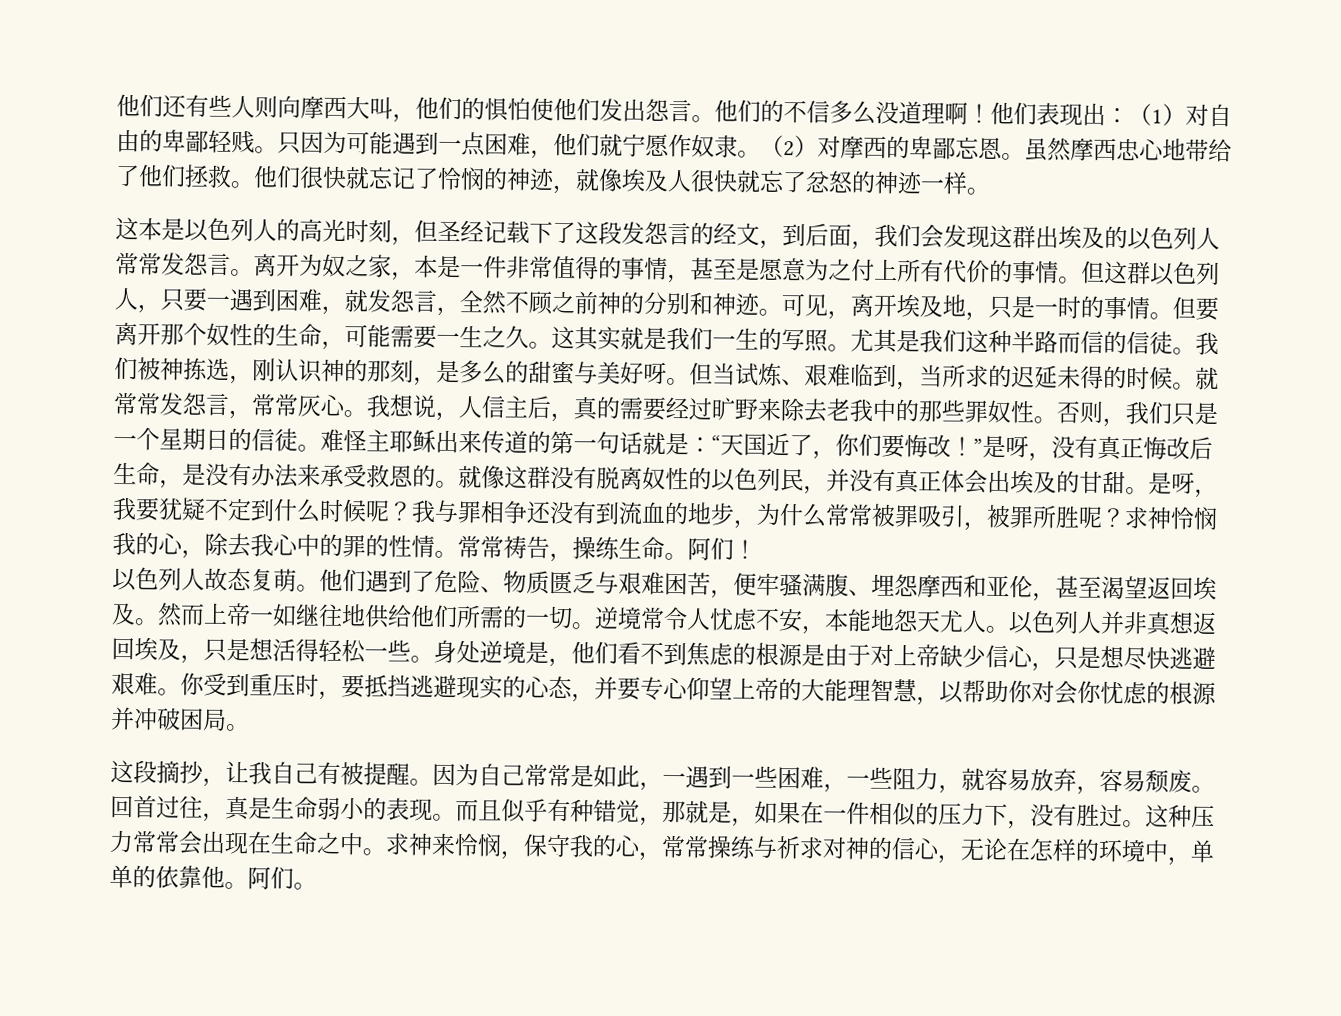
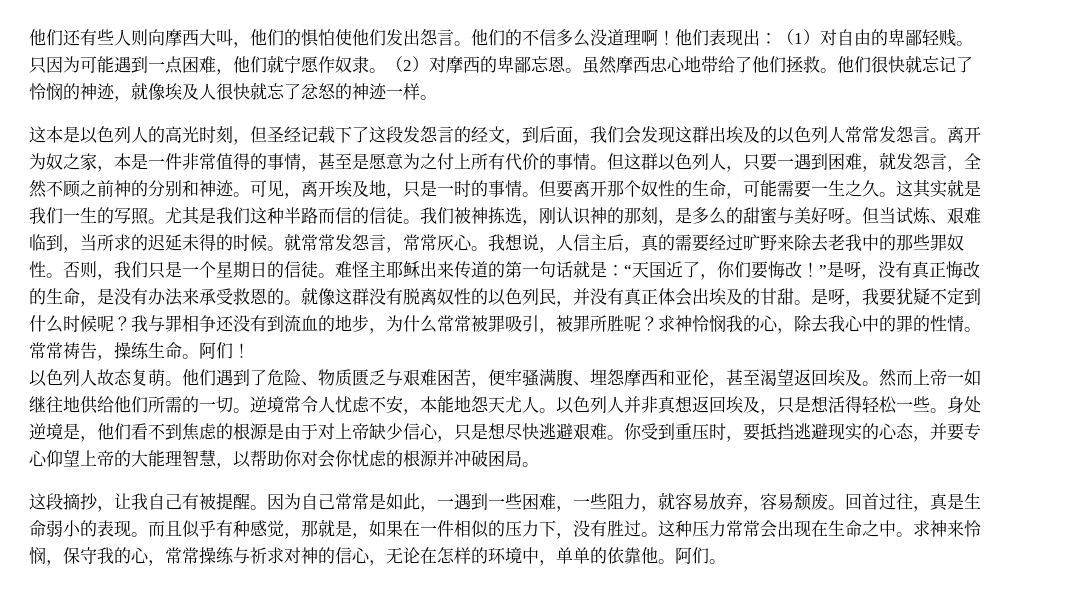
- 难怪主耶稣出来传道的第一句话就是：“天国近了，你们要悔改！”是呀，没有真正悔改后生命，是没有办法来承受救恩的。
+ 难怪主耶稣出来传道的第一句话就是：“天国近了，你们要悔改！”是呀，没有真正悔改的生命，是没有办法来承受救恩的。
- 而且似乎有种错觉，那就是，如果在一件相似的压力下，没有胜过。
+ 而且似乎有种感觉，那就是，如果在一件相似的压力下，没有胜过。

